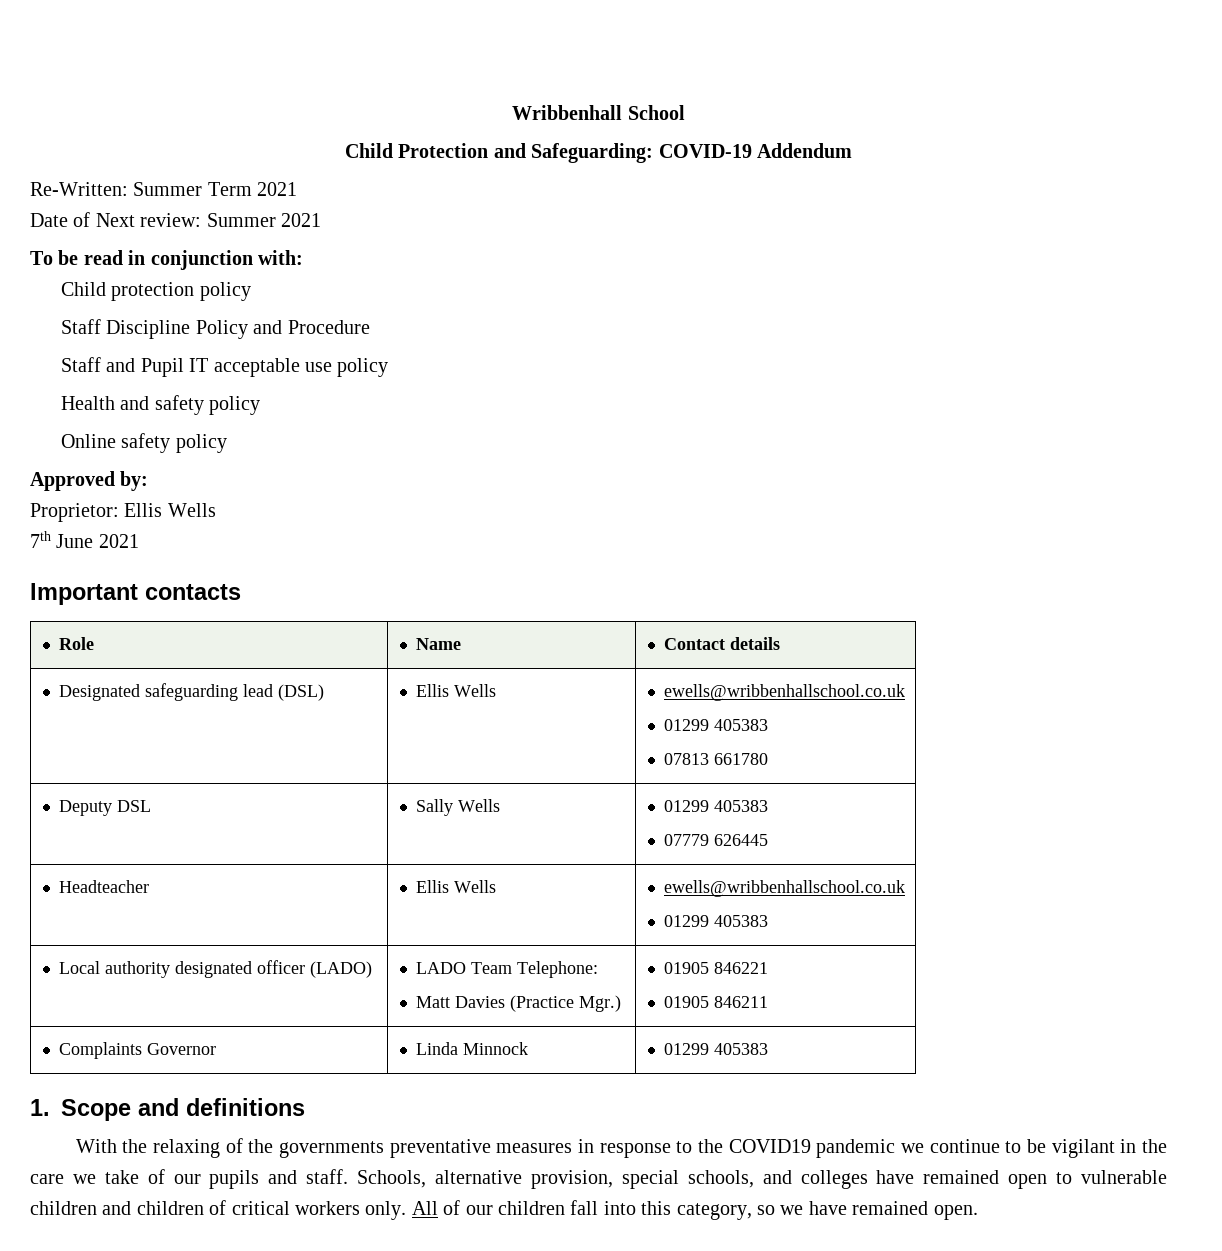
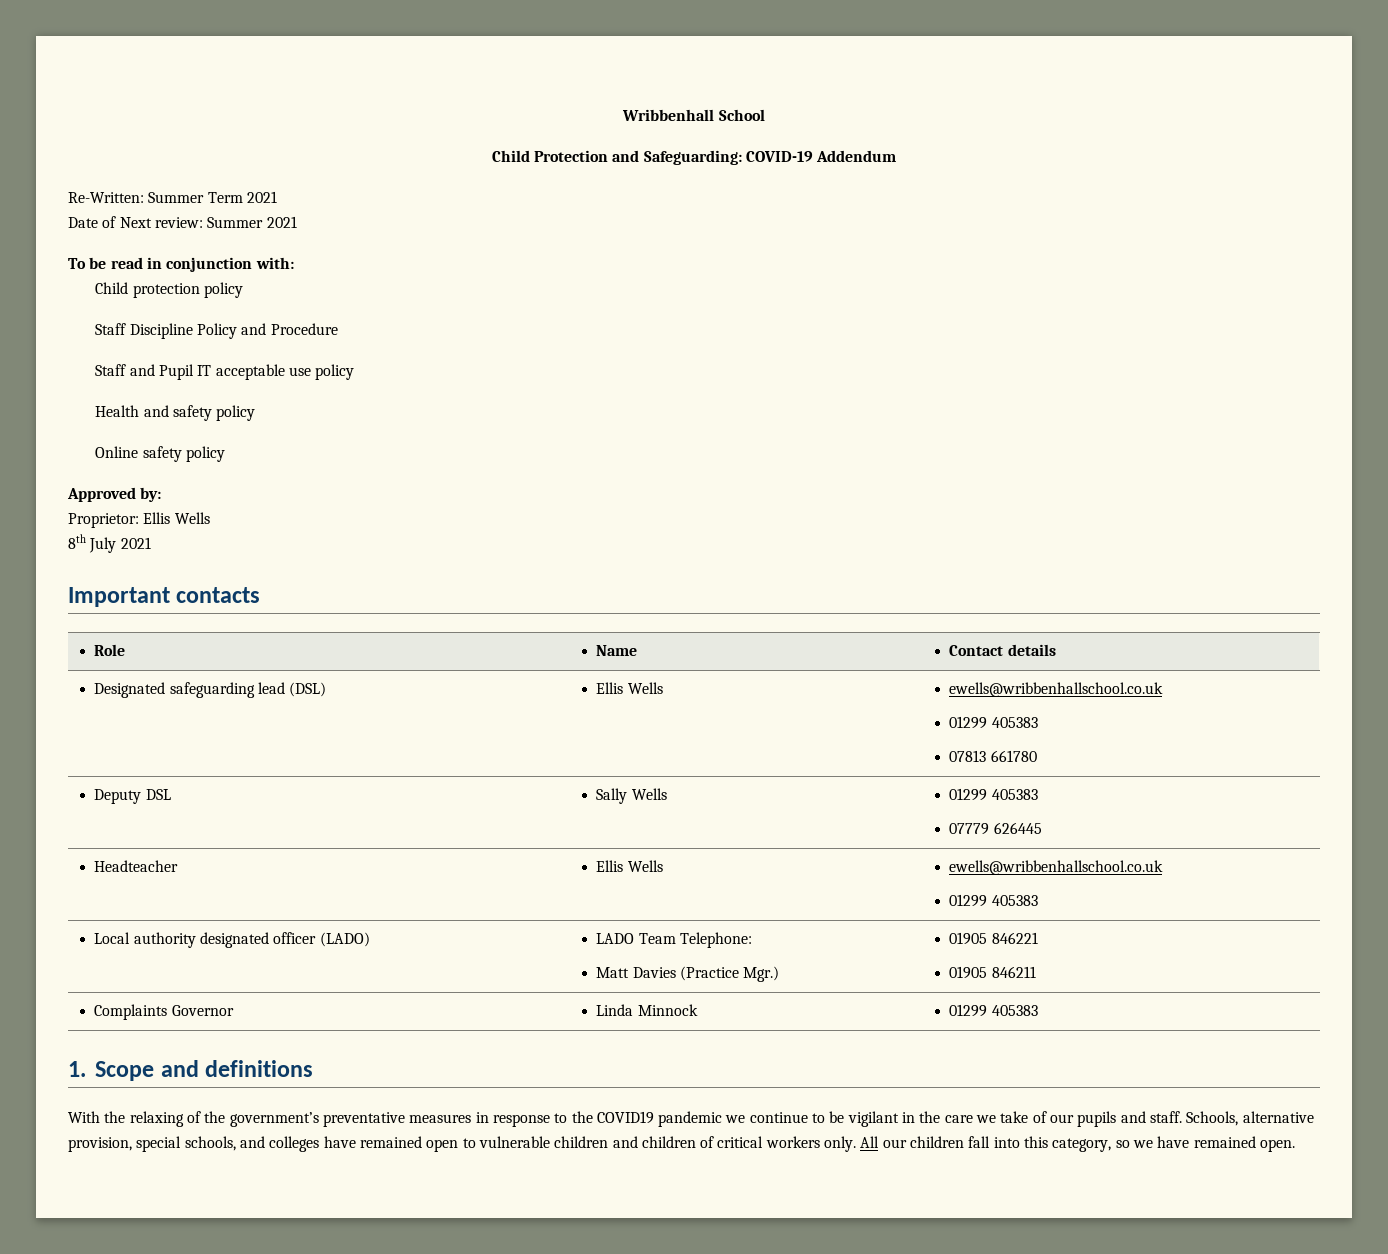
- 7th June 2021
+ 8th July 2021
- With the relaxing of the governments preventative measures in response to the COVID19 pandemic we continue to be vigilant in the care we take of our pupils and staff.
+ With the relaxing of the government’s preventative measures in response to the COVID19 pandemic we continue to be vigilant in the care we take of our pupils and staff.
- All of our children fall into this category, so we have remained open.
+ All our children fall into this category, so we have remained open.

